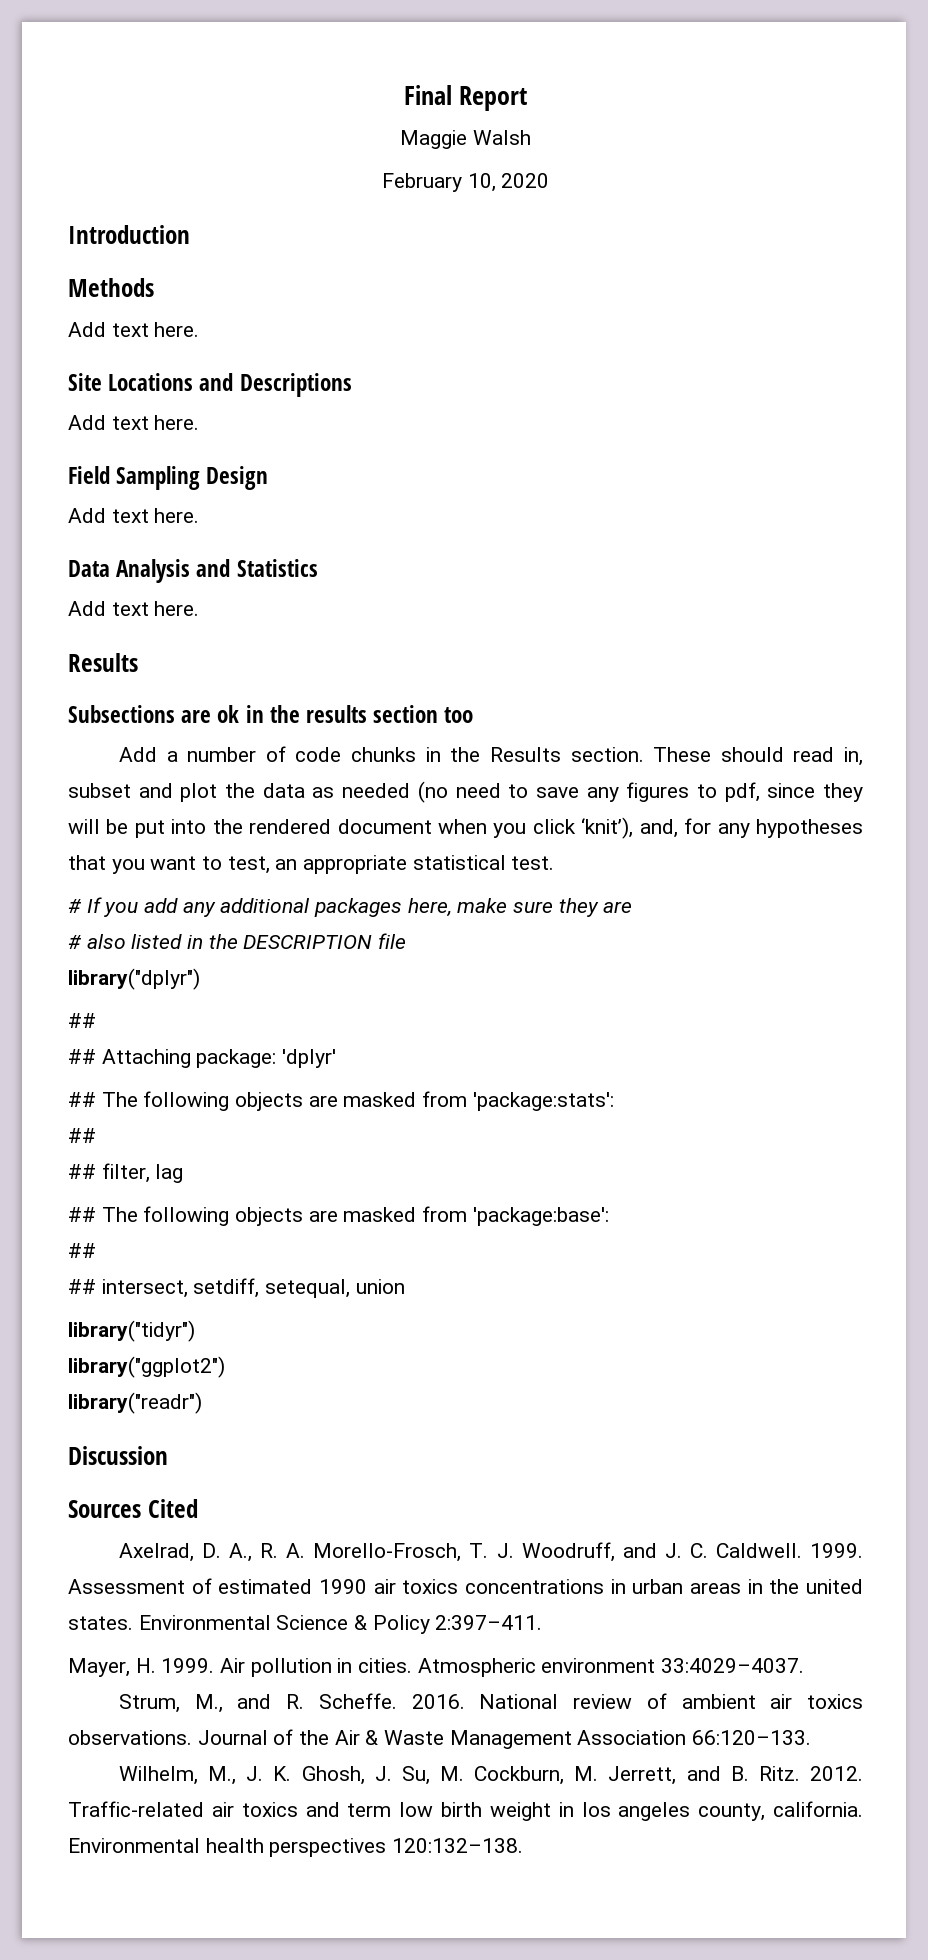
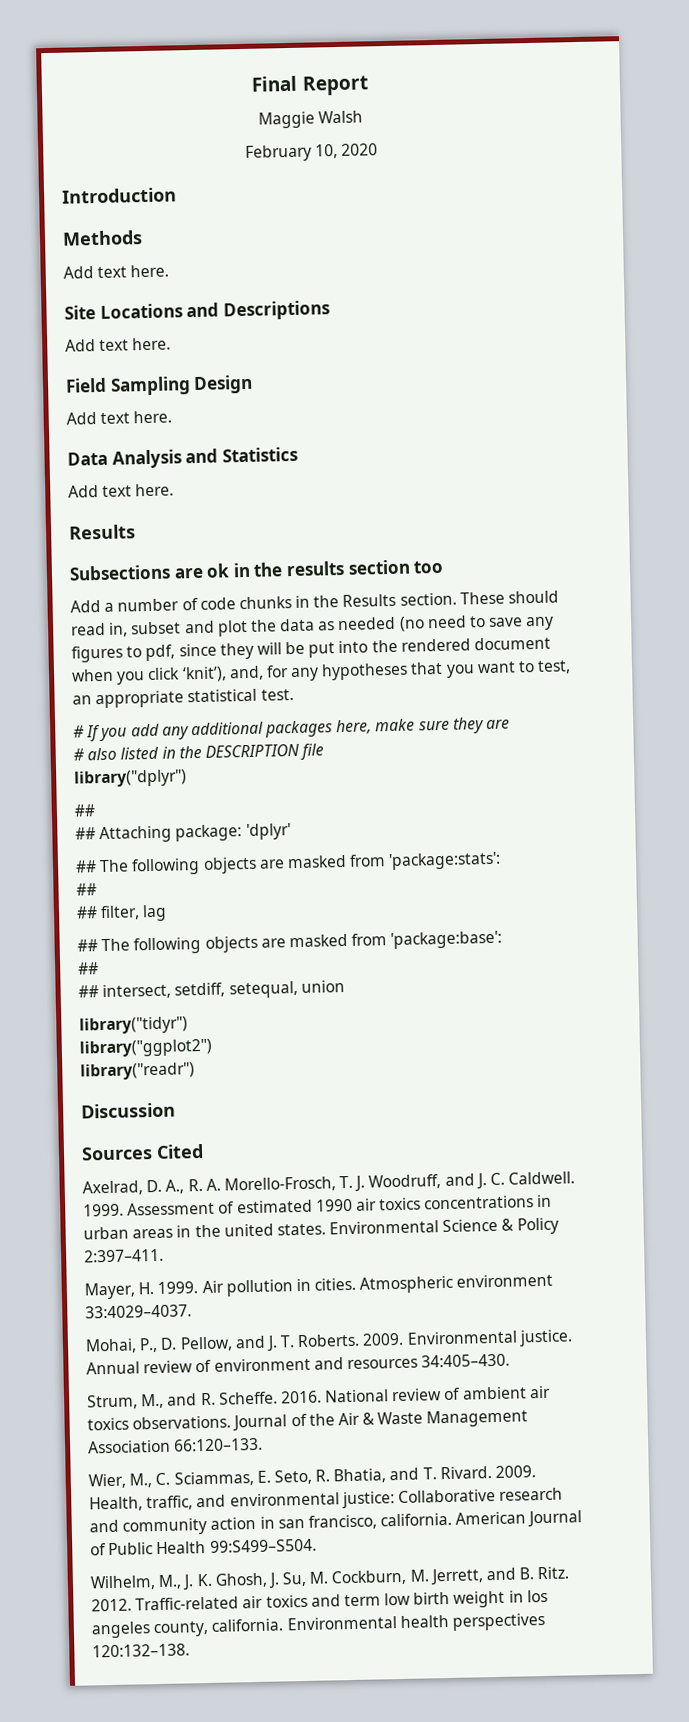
+ Mohai, P., D. Pellow, and J. T. Roberts. 2009. Environmental justice. Annual review of environment and resources 34:405–430.
+ Wier, M., C. Sciammas, E. Seto, R. Bhatia, and T. Rivard. 2009. Health, traffic, and environmental justice: Collaborative research and community action in san francisco, california. American Journal of Public Health 99:S499–S504.

